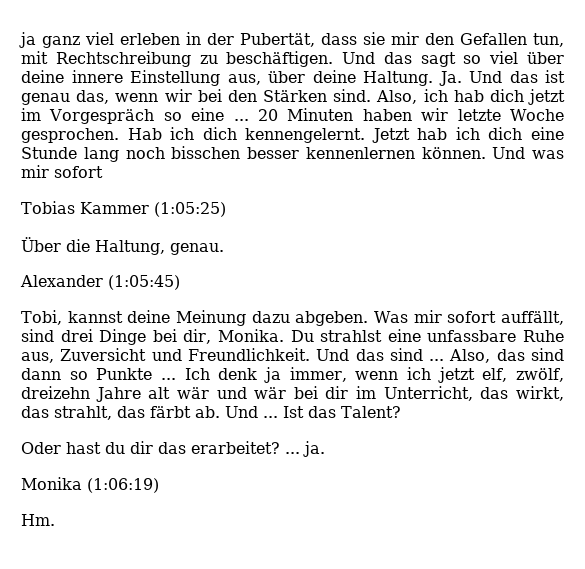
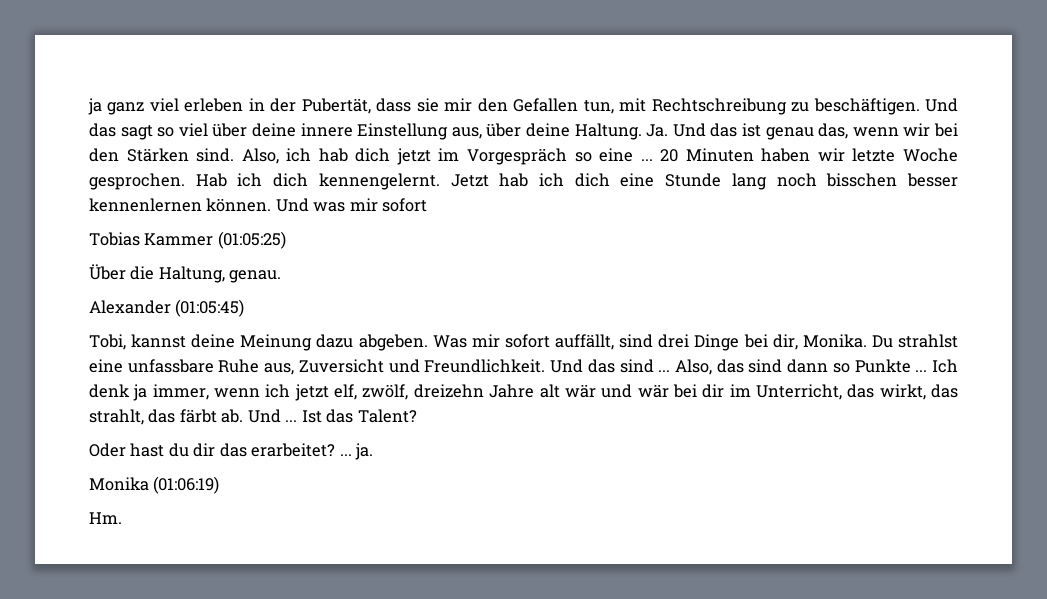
- Tobias Kammer (1:05:25)
+ Tobias Kammer (01:05:25)
- Alexander (1:05:45)
+ Alexander (01:05:45)
- Monika (1:06:19)
+ Monika (01:06:19)

